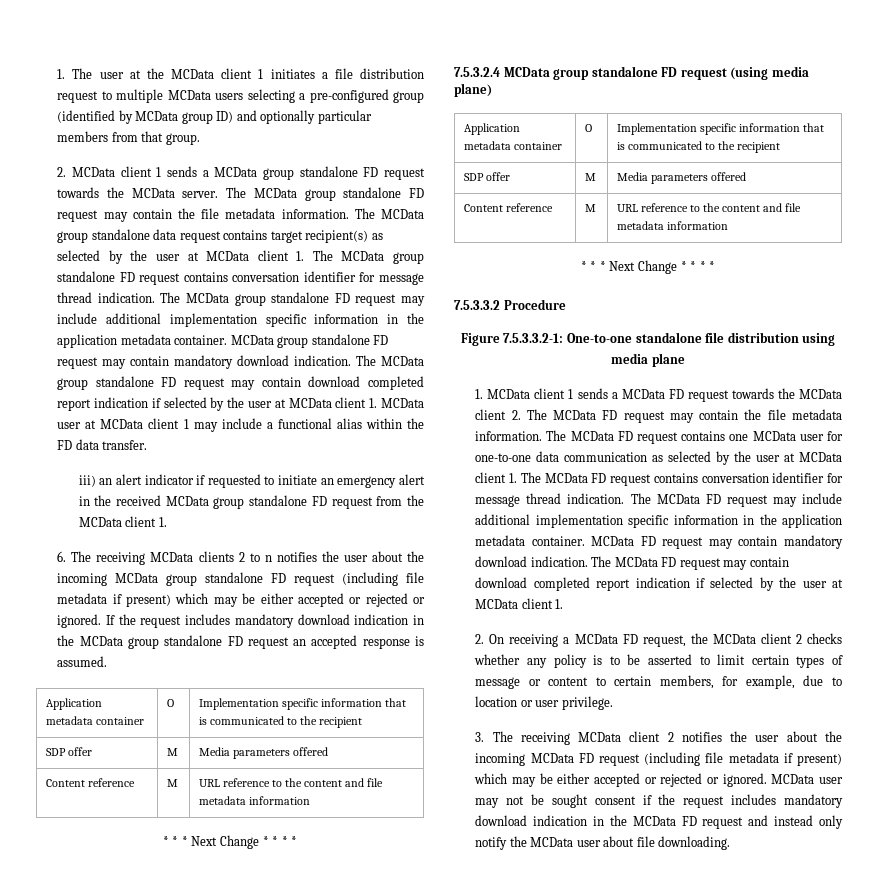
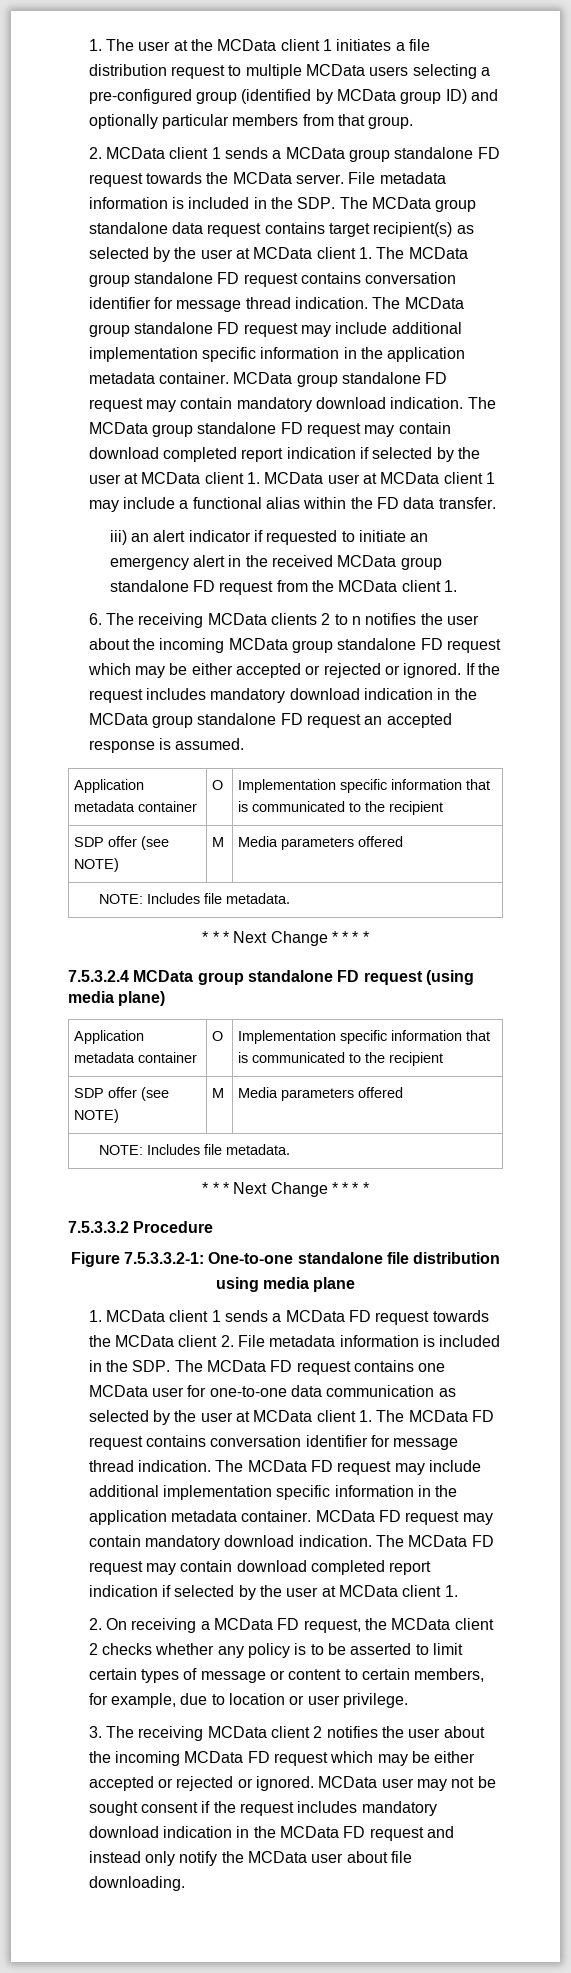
- The MCData group standalone FD request may contain the file metadata information. The MCData group standalone data request contains target recipient(s) as selected by the user at MCData client 1. The MCData group standalone FD request contains conversation identifier for message thread indication.
+ File metadata information is included in the SDP. The MCData group standalone data request contains target recipient(s) as selected by the user at MCData client 1. The MCData group standalone FD request contains conversation identifier for message thread indication.
- 6. The receiving MCData clients 2 to n notifies the user about the incoming MCData group standalone FD request (including file metadata if present) which may be either accepted or rejected or ignored.
+ 6. The receiving MCData clients 2 to n notifies the user about the incoming MCData group standalone FD request which may be either accepted or rejected or ignored.
  If the request includes mandatory download indication in the MCData group standalone FD request an accepted response is assumed.
  Application metadata container | O | Implementation specific information that is communicated to the recipient
- SDP offer | M | Media parameters offered
- Content reference | M | URL reference to the content and file metadata information
+ SDP offer (see NOTE) | M | Media parameters offered
+ NOTE: Includes file metadata.
  7.5.3.2.4 MCData group standalone FD request (using media plane)
  Application metadata container | O | Implementation specific information that is communicated to the recipient
- SDP offer | M | Media parameters offered
- Content reference | M | URL reference to the content and file metadata information
+ SDP offer (see NOTE) | M | Media parameters offered
+ NOTE: Includes file metadata.
- 1. MCData client 1 sends a MCData FD request towards the MCData client 2. The MCData FD request may contain the file metadata information. The MCData FD request contains one MCData user for one-to-one data communication as selected by the user at MCData client 1. The MCData FD request contains conversation identifier for message thread indication.
+ 1. MCData client 1 sends a MCData FD request towards the MCData client 2. File metadata information is included in the SDP. The MCData FD request contains one MCData user for one-to-one data communication as selected by the user at MCData client 1. The MCData FD request contains conversation identifier for message thread indication.
- 3. The receiving MCData client 2 notifies the user about the incoming MCData FD request (including file metadata if present) which may be either accepted or rejected or ignored.
+ 3. The receiving MCData client 2 notifies the user about the incoming MCData FD request which may be either accepted or rejected or ignored.

